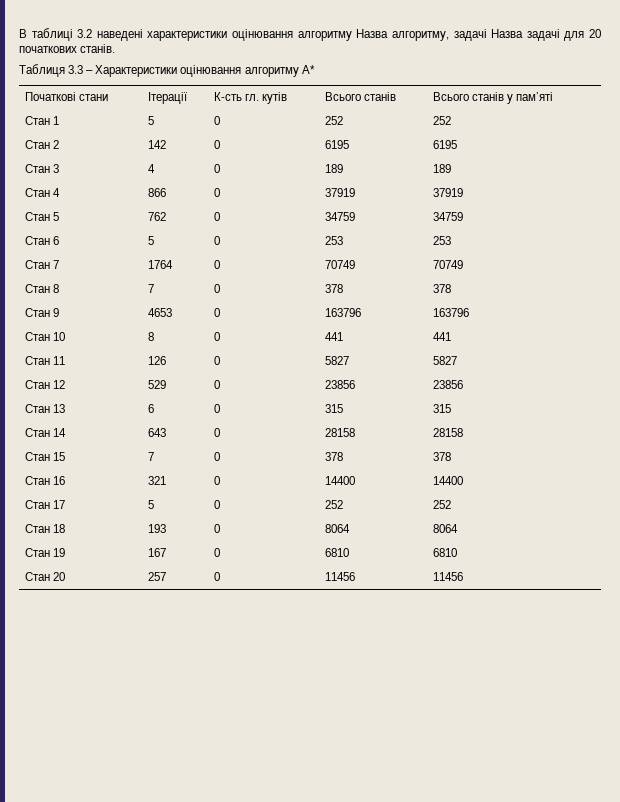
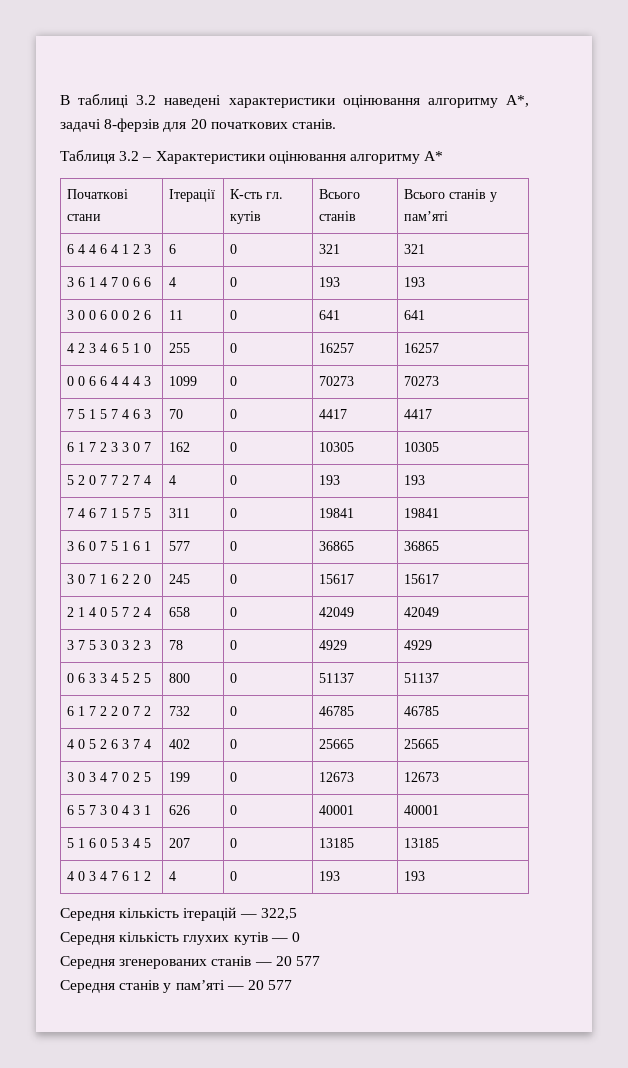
- В таблиці 3.2 наведені характеристики оцінювання алгоритму Назва алгоритму, задачі Назва задачі для 20 початкових станів.
+ В таблиці 3.2 наведені характеристики оцінювання алгоритму A*, задачі 8-ферзів для 20 початкових станів.
- Таблиця 3.3 – Характеристики оцінювання алгоритму A*
+ Таблиця 3.2 – Характеристики оцінювання алгоритму A*
- Стан 1 | 5 | 0 | 252 | 252
- Стан 2 | 142 | 0 | 6195 | 6195
- Стан 3 | 4 | 0 | 189 | 189
- Стан 4 | 866 | 0 | 37919 | 37919
- Стан 5 | 762 | 0 | 34759 | 34759
- Стан 6 | 5 | 0 | 253 | 253
- Стан 7 | 1764 | 0 | 70749 | 70749
- Стан 8 | 7 | 0 | 378 | 378
- Стан 9 | 4653 | 0 | 163796 | 163796
- Стан 10 | 8 | 0 | 441 | 441
- Стан 11 | 126 | 0 | 5827 | 5827
- Стан 12 | 529 | 0 | 23856 | 23856
- Стан 13 | 6 | 0 | 315 | 315
- Стан 14 | 643 | 0 | 28158 | 28158
- Стан 15 | 7 | 0 | 378 | 378
- Стан 16 | 321 | 0 | 14400 | 14400
- Стан 17 | 5 | 0 | 252 | 252
- Стан 18 | 193 | 0 | 8064 | 8064
- Стан 19 | 167 | 0 | 6810 | 6810
- Стан 20 | 257 | 0 | 11456 | 11456
+ 6 4 4 6 4 1 2 3 | 6 | 0 | 321 | 321
+ 3 6 1 4 7 0 6 6 | 4 | 0 | 193 | 193
+ 3 0 0 6 0 0 2 6 | 11 | 0 | 641 | 641
+ 4 2 3 4 6 5 1 0 | 255 | 0 | 16257 | 16257
+ 0 0 6 6 4 4 4 3 | 1099 | 0 | 70273 | 70273
+ 7 5 1 5 7 4 6 3 | 70 | 0 | 4417 | 4417
+ 6 1 7 2 3 3 0 7 | 162 | 0 | 10305 | 10305
+ 5 2 0 7 7 2 7 4 | 4 | 0 | 193 | 193
+ 7 4 6 7 1 5 7 5 | 311 | 0 | 19841 | 19841
+ 3 6 0 7 5 1 6 1 | 577 | 0 | 36865 | 36865
+ 3 0 7 1 6 2 2 0 | 245 | 0 | 15617 | 15617
+ 2 1 4 0 5 7 2 4 | 658 | 0 | 42049 | 42049
+ 3 7 5 3 0 3 2 3 | 78 | 0 | 4929 | 4929
+ 0 6 3 3 4 5 2 5 | 800 | 0 | 51137 | 51137
+ 6 1 7 2 2 0 7 2 | 732 | 0 | 46785 | 46785
+ 4 0 5 2 6 3 7 4 | 402 | 0 | 25665 | 25665
+ 3 0 3 4 7 0 2 5 | 199 | 0 | 12673 | 12673
+ 6 5 7 3 0 4 3 1 | 626 | 0 | 40001 | 40001
+ 5 1 6 0 5 3 4 5 | 207 | 0 | 13185 | 13185
+ 4 0 3 4 7 6 1 2 | 4 | 0 | 193 | 193
+ Середня кількість ітерацій — 322,5
+ Середня кількість глухих кутів — 0
+ Середня згенерованих станів — 20 577
+ Середня станів у пам’яті — 20 577

